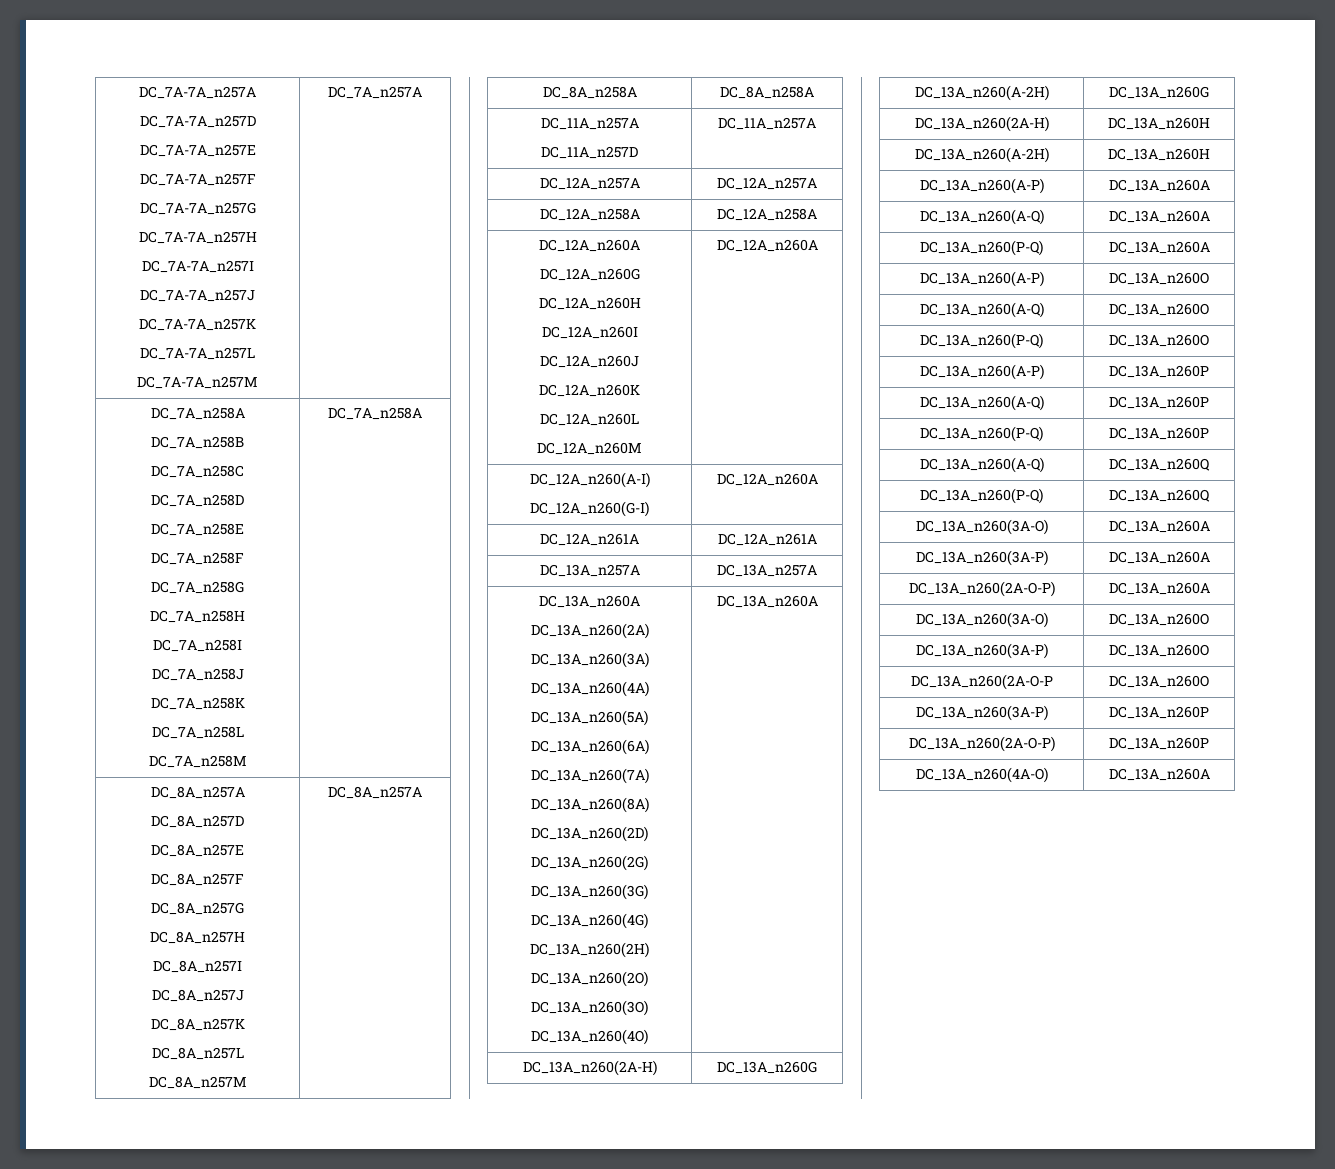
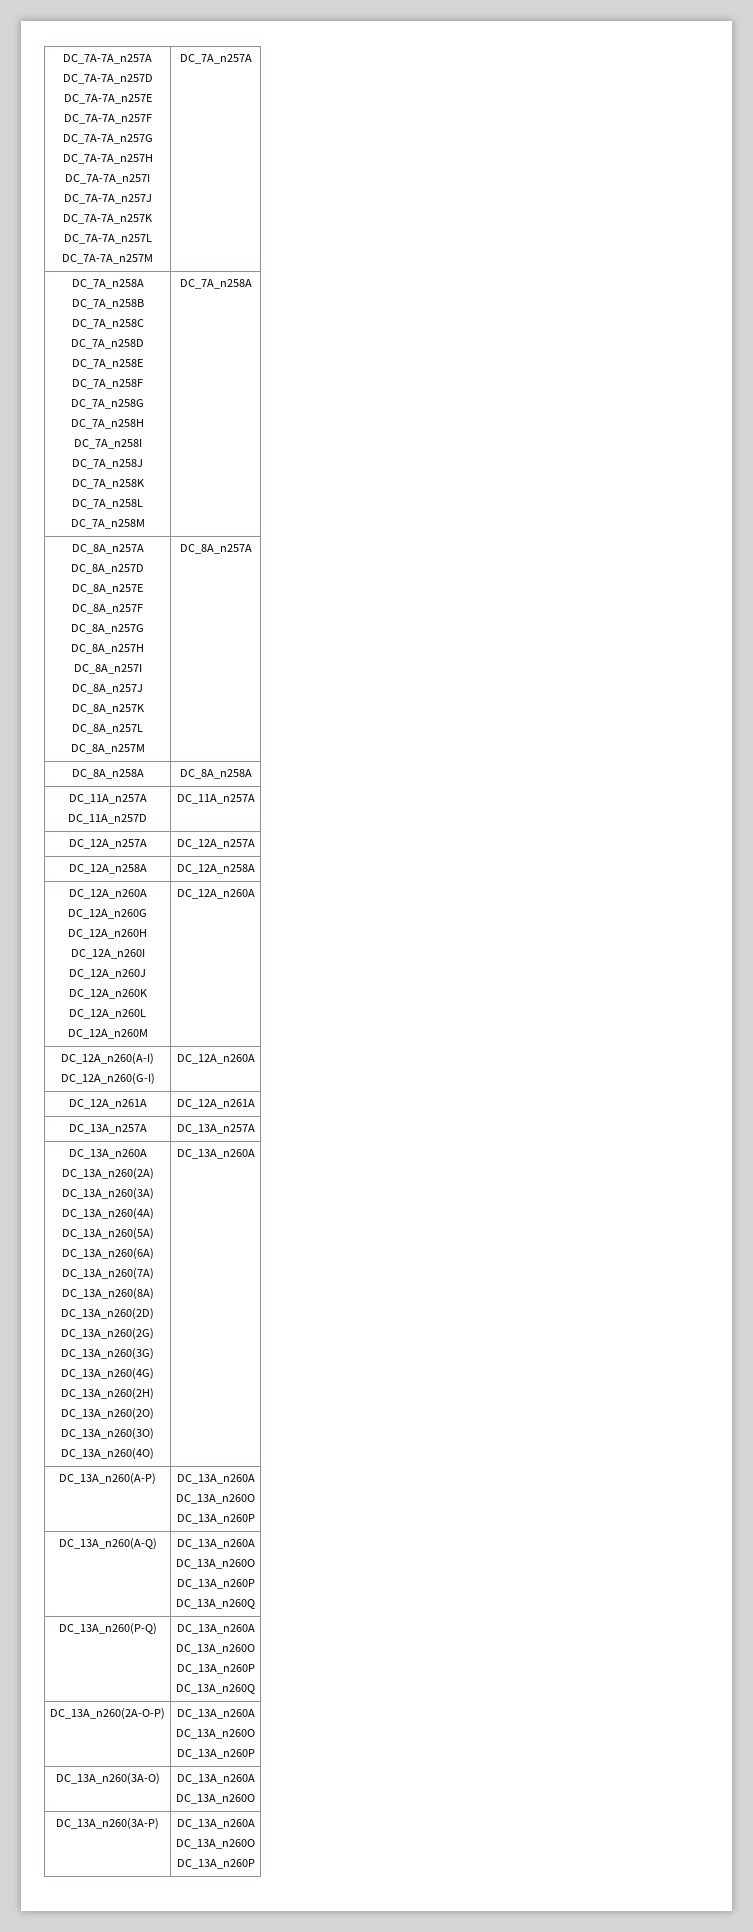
- DC_13A_n260(2A-H) | DC_13A_n260G
- DC_13A_n260(A-2H) | DC_13A_n260G
- DC_13A_n260(2A-H) | DC_13A_n260H
- DC_13A_n260(A-2H) | DC_13A_n260H
  DC_13A_n260(A-P) | DC_13A_n260A
+ DC_13A_n260O
+ DC_13A_n260P
  DC_13A_n260(A-Q) | DC_13A_n260A
+ DC_13A_n260O
+ DC_13A_n260P
+ DC_13A_n260Q
  DC_13A_n260(P-Q) | DC_13A_n260A
- DC_13A_n260(A-P) | DC_13A_n260O
- DC_13A_n260(A-Q) | DC_13A_n260O
- DC_13A_n260(P-Q) | DC_13A_n260O
- DC_13A_n260(A-P) | DC_13A_n260P
- DC_13A_n260(A-Q) | DC_13A_n260P
- DC_13A_n260(P-Q) | DC_13A_n260P
- DC_13A_n260(A-Q) | DC_13A_n260Q
- DC_13A_n260(P-Q) | DC_13A_n260Q
+ DC_13A_n260O
+ DC_13A_n260P
+ DC_13A_n260Q
+ DC_13A_n260(2A-O-P) | DC_13A_n260A
+ DC_13A_n260O
+ DC_13A_n260P
  DC_13A_n260(3A-O) | DC_13A_n260A
+ DC_13A_n260O
  DC_13A_n260(3A-P) | DC_13A_n260A
- DC_13A_n260(2A-O-P) | DC_13A_n260A
- DC_13A_n260(3A-O) | DC_13A_n260O
- DC_13A_n260(3A-P) | DC_13A_n260O
- DC_13A_n260(2A-O-P | DC_13A_n260O
- DC_13A_n260(3A-P) | DC_13A_n260P
- DC_13A_n260(2A-O-P) | DC_13A_n260P
- DC_13A_n260(4A-O) | DC_13A_n260A
+ DC_13A_n260O
+ DC_13A_n260P

